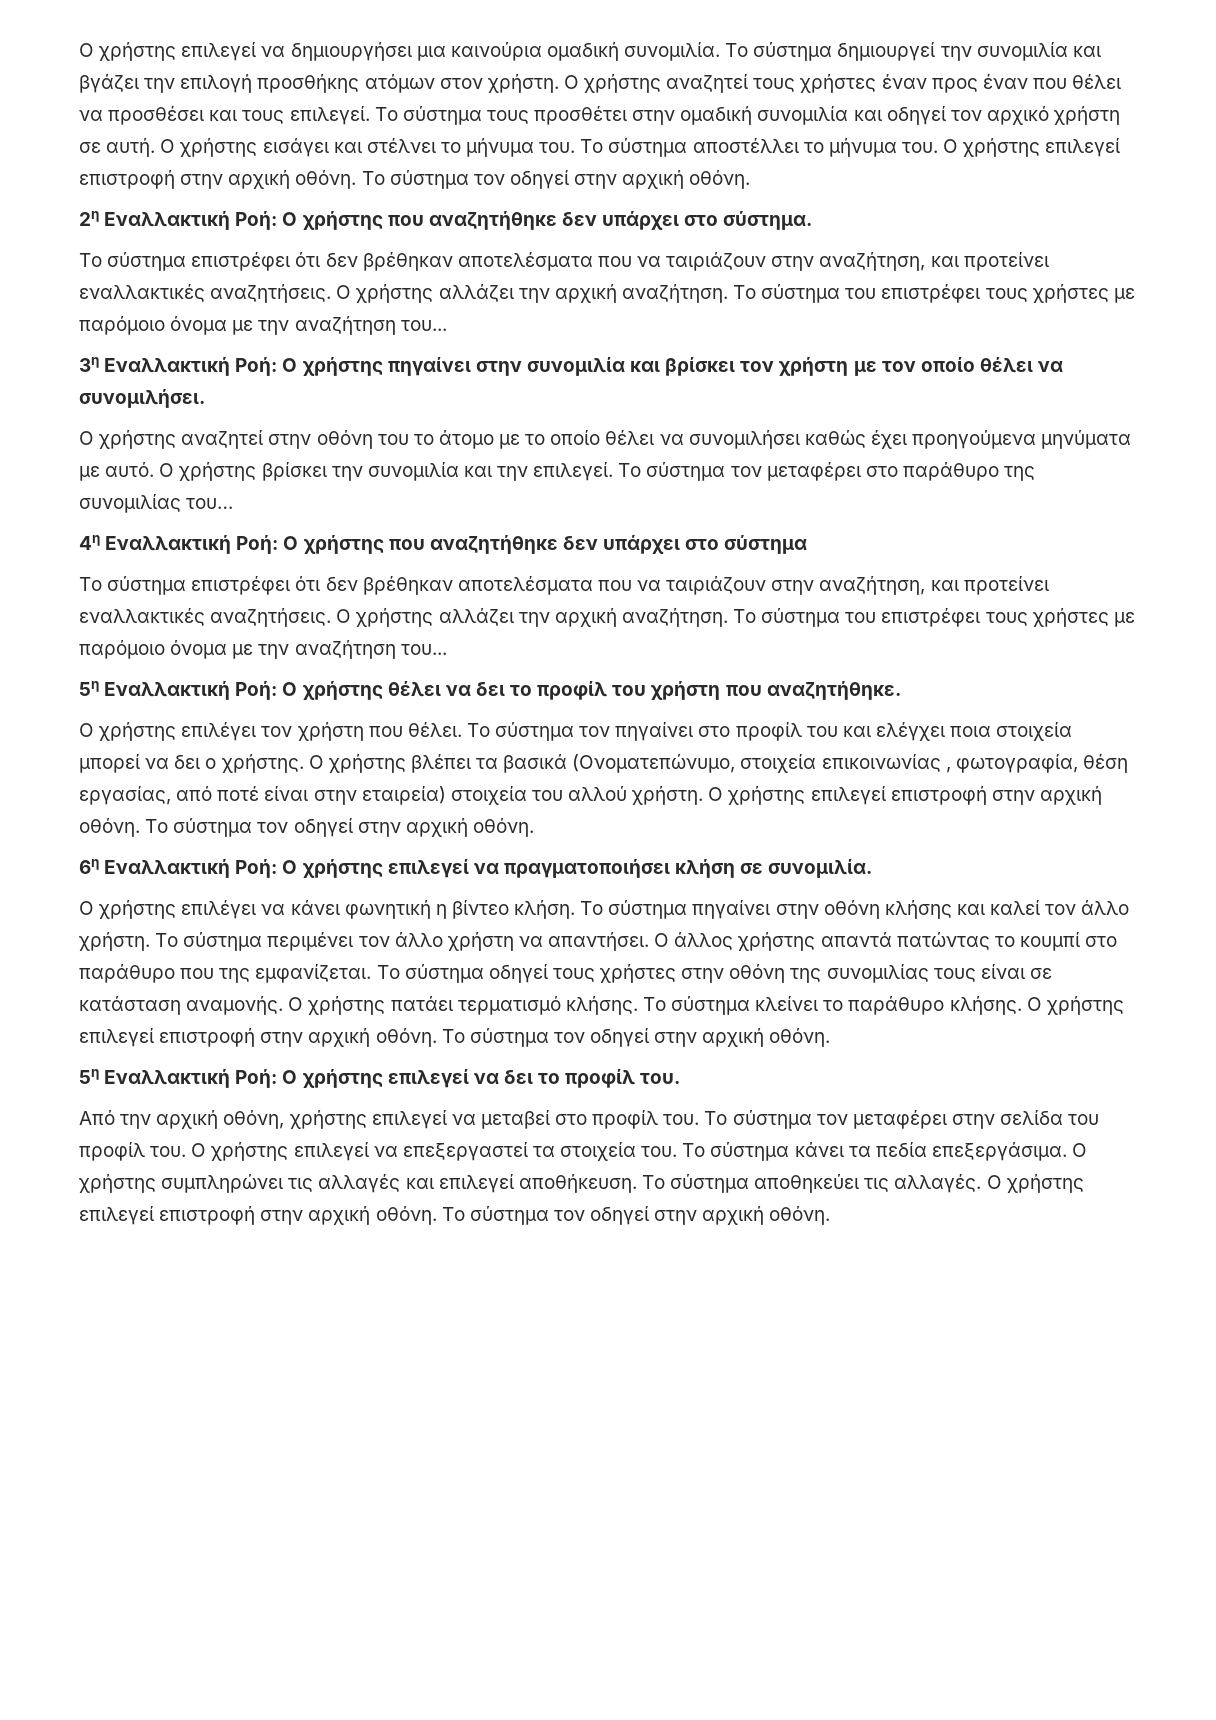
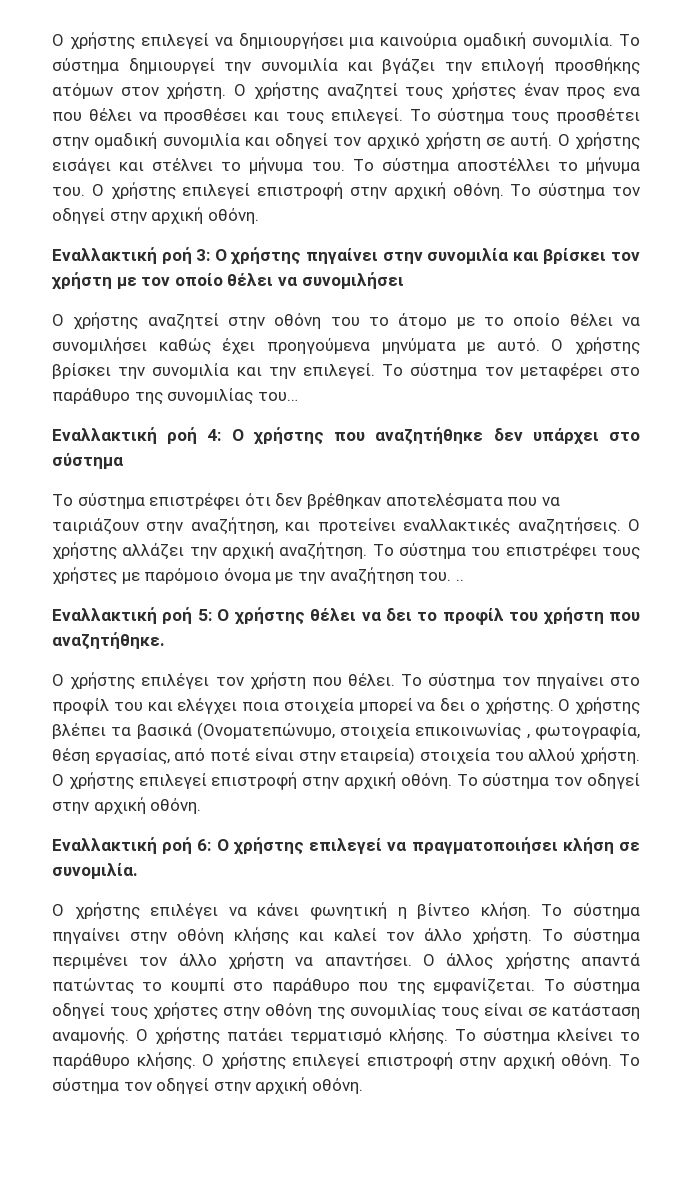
- Ο χρήστης αναζητεί τους χρήστες έναν προς έναν που θέλει να προσθέσει και τους επιλεγεί.
+ Ο χρήστης αναζητεί τους χρήστες έναν προς ενα που θέλει να προσθέσει και τους επιλεγεί.
- 2η Εναλλακτική Ροή: Ο χρήστης που αναζητήθηκε δεν υπάρχει στο σύστημα.
- Το σύστημα επιστρέφει ότι δεν βρέθηκαν αποτελέσματα που να ταιριάζουν στην αναζήτηση, και προτείνει εναλλακτικές αναζητήσεις. Ο χρήστης αλλάζει την αρχική αναζήτηση. Το σύστημα του επιστρέφει τους χρήστες με παρόμοιο όνομα με την αναζήτηση του...
- 3η Εναλλακτική Ροή: Ο χρήστης πηγαίνει στην συνομιλία και βρίσκει τον χρήστη με τον οποίο θέλει να συνομιλήσει.
+ Εναλλακτική ροή 3: Ο χρήστης πηγαίνει στην συνομιλία και βρίσκει τον χρήστη με τον οποίο θέλει να συνομιλήσει
- 4η Εναλλακτική Ροή: Ο χρήστης που αναζητήθηκε δεν υπάρχει στο σύστημα
+ Εναλλακτική ροή 4: Ο χρήστης που αναζητήθηκε δεν υπάρχει στο σύστημα
- Το σύστημα επιστρέφει ότι δεν βρέθηκαν αποτελέσματα που να ταιριάζουν στην αναζήτηση, και προτείνει εναλλακτικές αναζητήσεις. Ο χρήστης αλλάζει την αρχική αναζήτηση. Το σύστημα του επιστρέφει τους χρήστες με παρόμοιο όνομα με την αναζήτηση του...
- 5η Εναλλακτική Ροή: Ο χρήστης θέλει να δει το προφίλ του χρήστη που αναζητήθηκε.
+ Το σύστημα επιστρέφει ότι δεν βρέθηκαν αποτελέσματα που να ταιριάζουν στην αναζήτηση, και προτείνει εναλλακτικές αναζητήσεις. Ο χρήστης αλλάζει την αρχική αναζήτηση. Το σύστημα του επιστρέφει τους χρήστες με παρόμοιο όνομα με την αναζήτηση του. ..
+ Εναλλακτική ροή 5: Ο χρήστης θέλει να δει το προφίλ του χρήστη που αναζητήθηκε.
- 6η Εναλλακτική Ροή: Ο χρήστης επιλεγεί να πραγματοποιήσει κλήση σε συνομιλία.
+ Εναλλακτική ροή 6: Ο χρήστης επιλεγεί να πραγματοποιήσει κλήση σε συνομιλία.
- 5η Εναλλακτική Ροή: Ο χρήστης επιλεγεί να δει το προφίλ του.
- Από την αρχική οθόνη, χρήστης επιλεγεί να μεταβεί στο προφίλ του. Το σύστημα τον μεταφέρει στην σελίδα του προφίλ του. Ο χρήστης επιλεγεί να επεξεργαστεί τα στοιχεία του. Το σύστημα κάνει τα πεδία επεξεργάσιμα. Ο χρήστης συμπληρώνει τις αλλαγές και επιλεγεί αποθήκευση. Το σύστημα αποθηκεύει τις αλλαγές. Ο χρήστης επιλεγεί επιστροφή στην αρχική οθόνη. Το σύστημα τον οδηγεί στην αρχική οθόνη.

